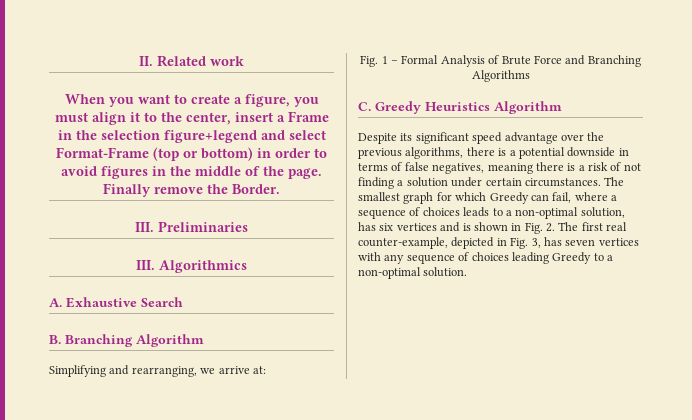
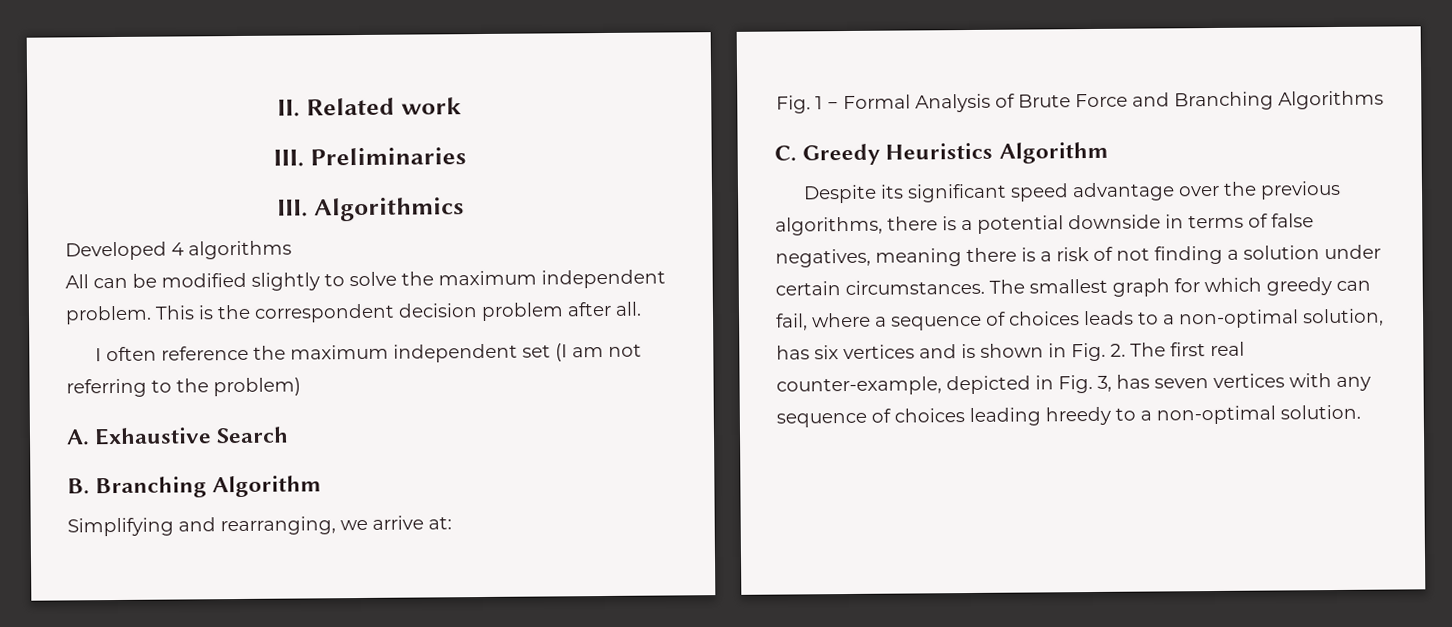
- When you want to create a figure, you must align it to the center, insert a Frame in the selection figure+legend and select Format-Frame (top or bottom) in order to avoid figures in the middle of the page. Finally remove the Border.
  III. Preliminaries
  III. Algorithmics
+ Developed 4 algorithms
+ All can be modified slightly to solve the maximum independent problem. This is the correspondent decision problem after all.
+ I often reference the maximum independent set (I am not referring to the problem)
- The smallest graph for which Greedy can fail, where a sequence of choices leads to a non-optimal solution, has six vertices and is shown in Fig. 2. The first real counter-example, depicted in Fig. 3, has seven vertices with any sequence of choices leading Greedy to a non-optimal solution.
+ The smallest graph for which greedy can fail, where a sequence of choices leads to a non-optimal solution, has six vertices and is shown in Fig. 2. The first real counter-example, depicted in Fig. 3, has seven vertices with any sequence of choices leading hreedy to a non-optimal solution.

